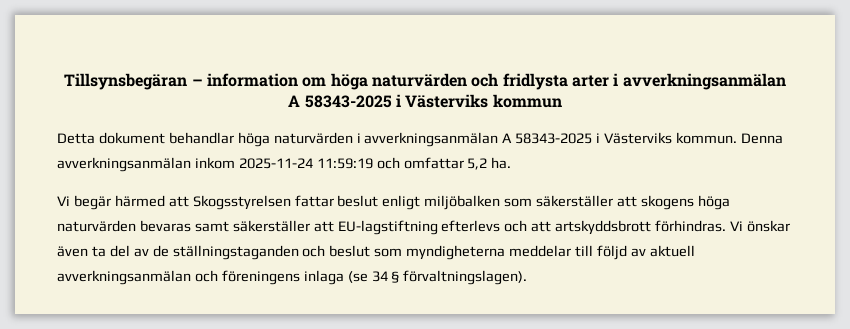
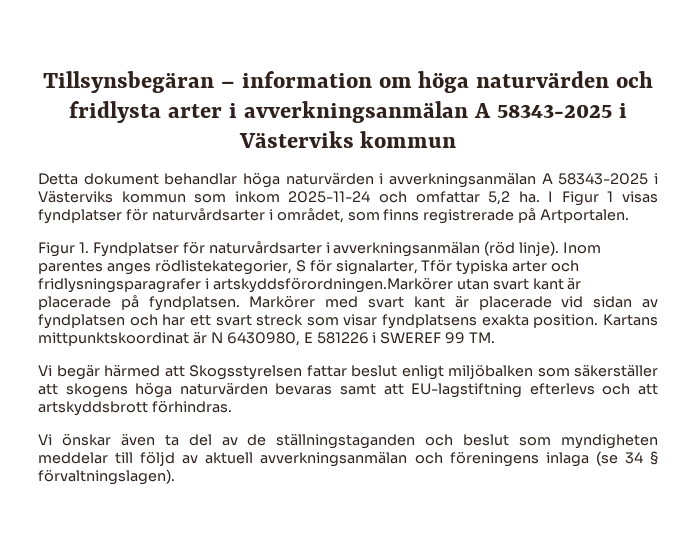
- Detta dokument behandlar höga naturvärden i avverkningsanmälan A 58343-2025 i Västerviks kommun. Denna avverkningsanmälan inkom 2025-11-24 11:59:19 och omfattar 5,2 ha.
+ Detta dokument behandlar höga naturvärden i avverkningsanmälan A 58343-2025 i Västerviks kommun som inkom 2025-11-24 och omfattar 5,2 ha. I Figur 1 visas fyndplatser för naturvårdsarter i området, som finns registrerade på Artportalen.
+ Figur 1. Fyndplatser för naturvårdsarter i avverkningsanmälan (röd linje). Inom parentes anges rödlistekategorier, S för signalarter, Tför typiska arter och fridlysningsparagrafer i artskyddsförordningen.Markörer utan svart kant är placerade på fyndplatsen. Markörer med svart kant är placerade vid sidan av fyndplatsen och har ett svart streck som visar fyndplatsens exakta position. Kartans mittpunktskoordinat är N 6430980, E 581226 i SWEREF 99 TM.
- Vi begär härmed att Skogsstyrelsen fattar beslut enligt miljöbalken som säkerställer att skogens höga naturvärden bevaras samt säkerställer att EU-lagstiftning efterlevs och att artskyddsbrott förhindras. Vi önskar även ta del av de ställningstaganden och beslut som myndigheterna meddelar till följd av aktuell avverkningsanmälan och föreningens inlaga (se 34 § förvaltningslagen).
+ Vi begär härmed att Skogsstyrelsen fattar beslut enligt miljöbalken som säkerställer att skogens höga naturvärden bevaras samt att EU-lagstiftning efterlevs och att artskyddsbrott förhindras.
+ Vi önskar även ta del av de ställningstaganden och beslut som myndigheten meddelar till följd av aktuell avverkningsanmälan och föreningens inlaga (se 34 § förvaltningslagen).

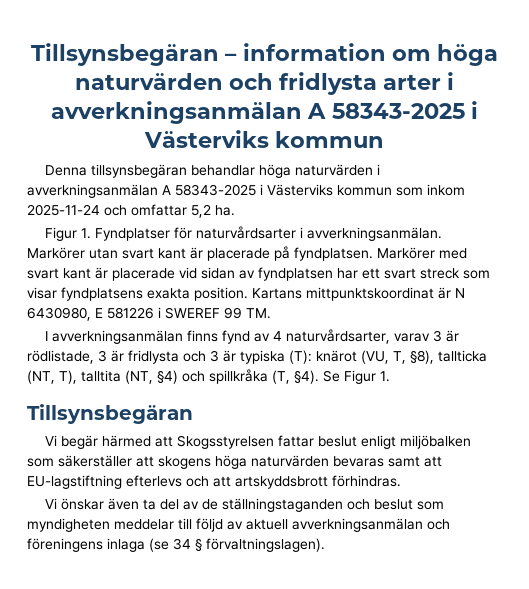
- Detta dokument behandlar höga naturvärden i avverkningsanmälan A 58343-2025 i Västerviks kommun som inkom 2025-11-24 och omfattar 5,2 ha. I Figur 1 visas fyndplatser för naturvårdsarter i området, som finns registrerade på Artportalen.
+ Denna tillsynsbegäran behandlar höga naturvärden i avverkningsanmälan A 58343-2025 i Västerviks kommun som inkom 2025-11-24 och omfattar 5,2 ha.
- Figur 1. Fyndplatser för naturvårdsarter i avverkningsanmälan (röd linje). Inom parentes anges rödlistekategorier, S för signalarter, Tför typiska arter och fridlysningsparagrafer i artskyddsförordningen.Markörer utan svart kant är placerade på fyndplatsen.
+ Figur 1. Fyndplatser för naturvårdsarter i avverkningsanmälan. Markörer utan svart kant är placerade på fyndplatsen.
- Markörer med svart kant är placerade vid sidan av fyndplatsen och har ett svart streck som visar fyndplatsens exakta position.
+ Markörer med svart kant är placerade vid sidan av fyndplatsen har ett svart streck som visar fyndplatsens exakta position.
+ I avverkningsanmälan finns fynd av 4 naturvårdsarter, varav 3 är rödlistade, 3 är fridlysta och 3 är typiska (T): knärot (VU, T, §8), tallticka (NT, T), talltita (NT, §4) och spillkråka (T, §4). Se Figur 1.
+ Tillsynsbegäran

